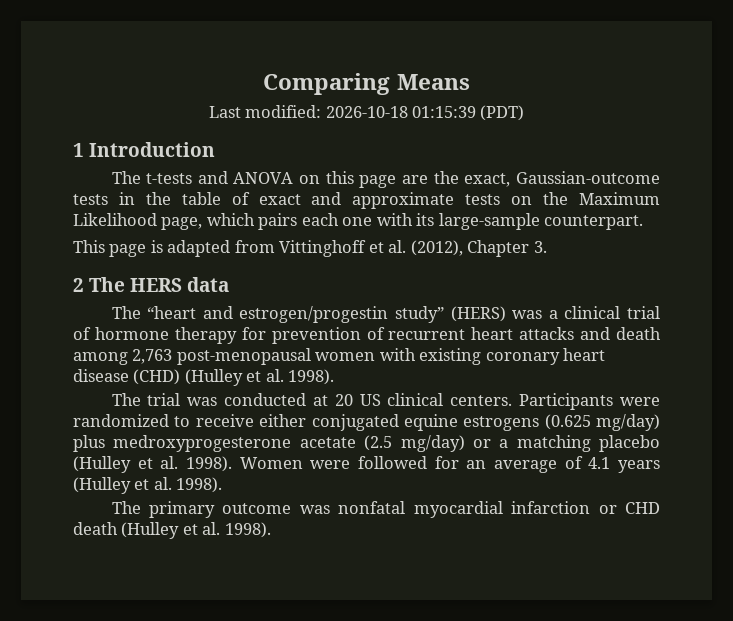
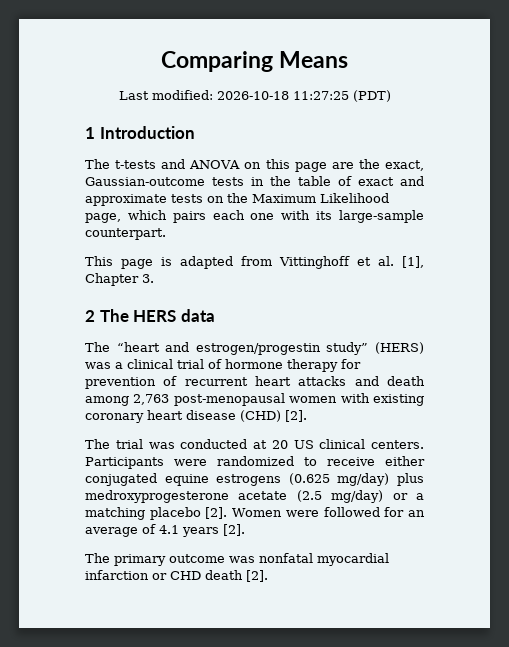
- Last modified: 2026-10-18 01:15:39 (PDT)
+ Last modified: 2026-10-18 11:27:25 (PDT)
- This page is adapted from Vittinghoff et al. (2012), Chapter 3.
+ This page is adapted from Vittinghoff et al. [1], Chapter 3.
- The “heart and estrogen/progestin study” (HERS) was a clinical trial of hormone therapy for prevention of recurrent heart attacks and death among 2,763 post-menopausal women with existing coronary heart disease (CHD) (Hulley et al. 1998).
+ The “heart and estrogen/progestin study” (HERS) was a clinical trial of hormone therapy for prevention of recurrent heart attacks and death among 2,763 post-menopausal women with existing coronary heart disease (CHD) [2].
- Participants were randomized to receive either conjugated equine estrogens (0.625 mg/day) plus medroxyprogesterone acetate (2.5 mg/day) or a matching placebo (Hulley et al. 1998).
+ Participants were randomized to receive either conjugated equine estrogens (0.625 mg/day) plus medroxyprogesterone acetate (2.5 mg/day) or a matching placebo [2].
- Women were followed for an average of 4.1 years (Hulley et al. 1998).
+ Women were followed for an average of 4.1 years [2].
- The primary outcome was nonfatal myocardial infarction or CHD death (Hulley et al. 1998).
+ The primary outcome was nonfatal myocardial infarction or CHD death [2].

